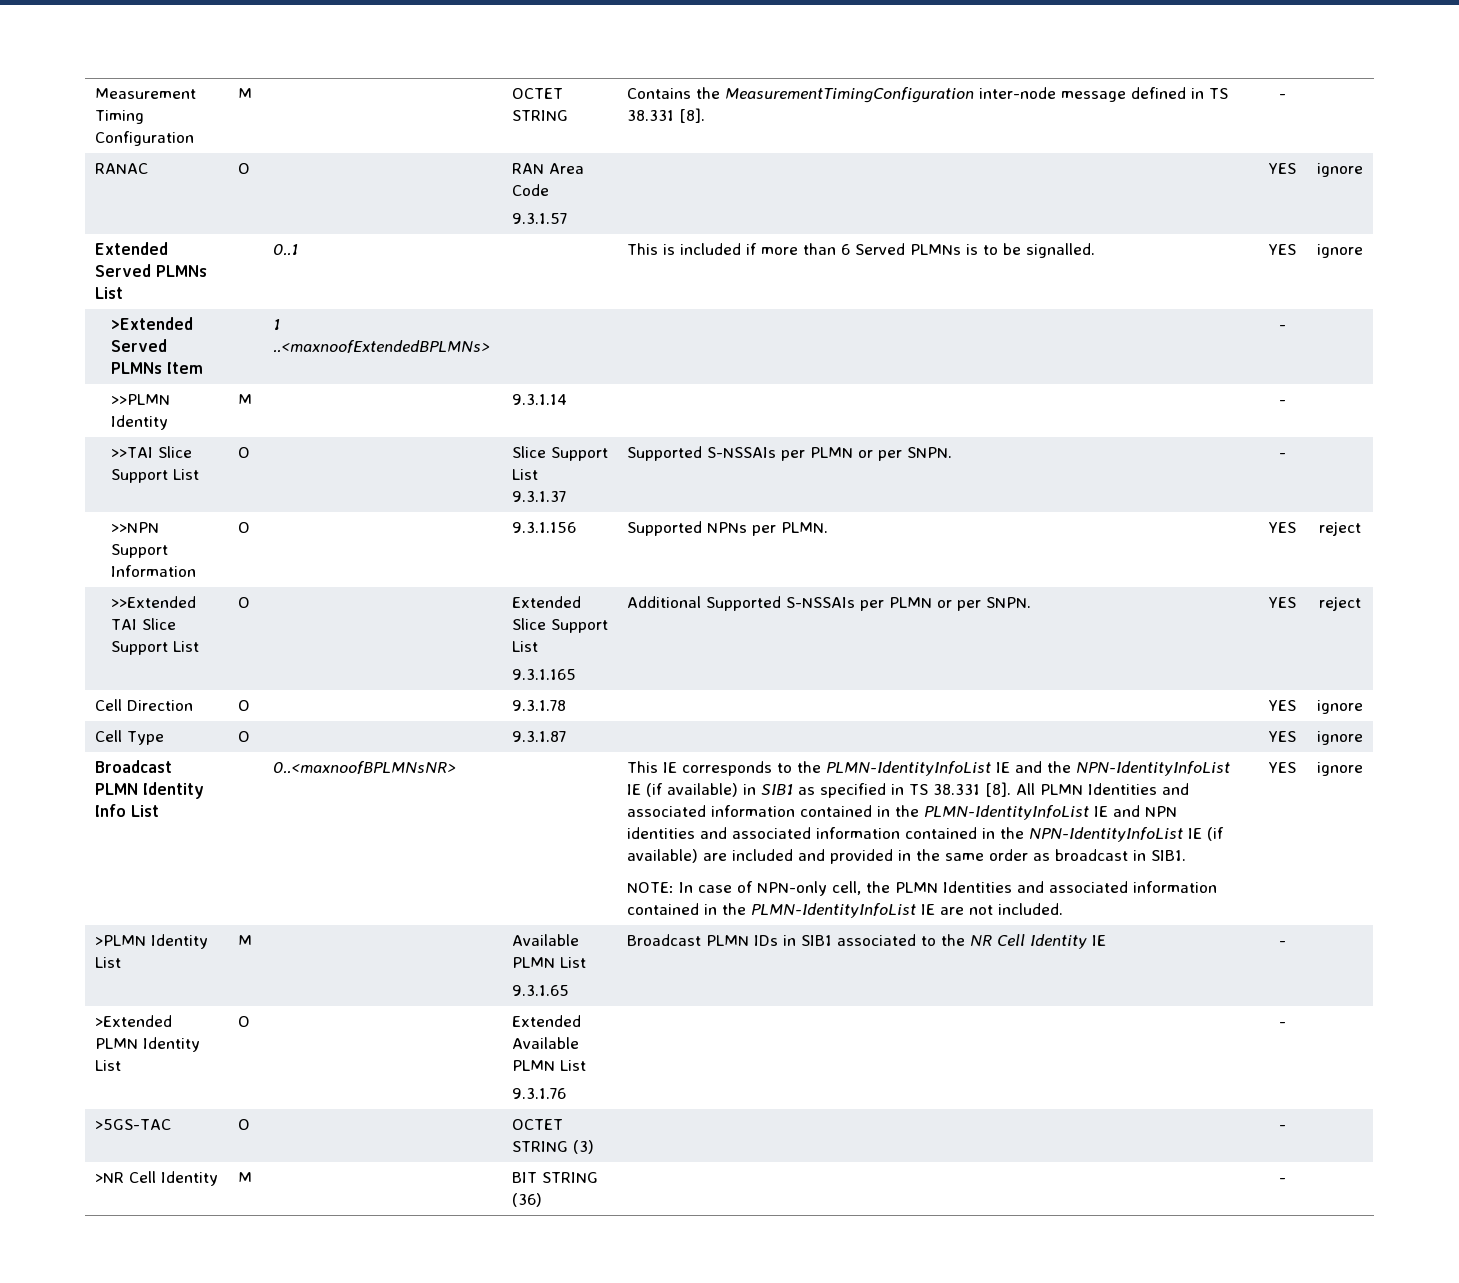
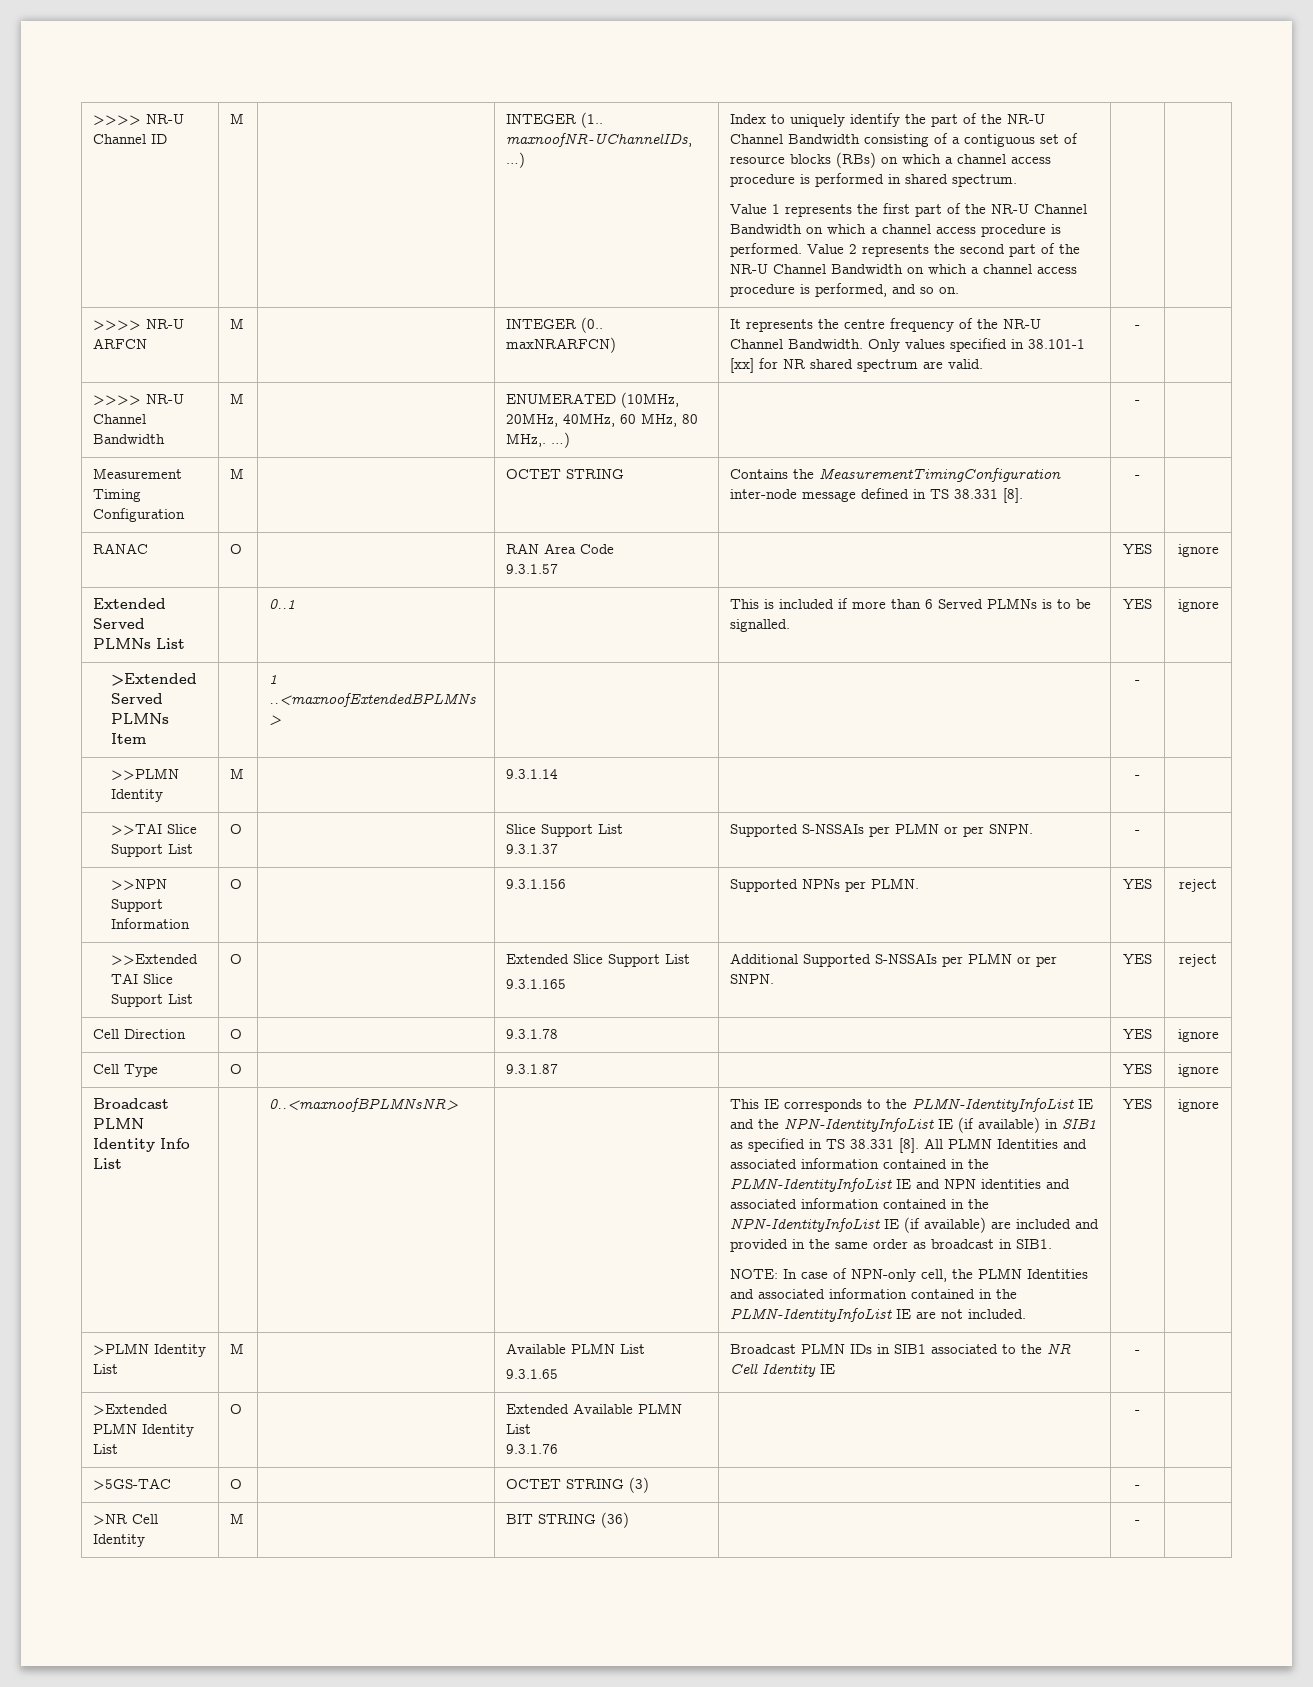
+ >>>> NR-U Channel ID | M | | INTEGER (1.. maxnoofNR-UChannelIDs, …) | Index to uniquely identify the part of the NR-U Channel Bandwidth consisting of a contiguous set of resource blocks (RBs) on which a channel access procedure is performed in shared spectrum.
+ Value 1 represents the first part of the NR-U Channel Bandwidth on which a channel access procedure is performed. Value 2 represents the second part of the NR-U Channel Bandwidth on which a channel access procedure is performed, and so on. | |
+ >>>> NR-U ARFCN | M | | INTEGER (0.. maxNRARFCN) | It represents the centre frequency of the NR-U Channel Bandwidth. Only values specified in 38.101-1 [xx] for NR shared spectrum are valid. | - |
+ >>>> NR-U Channel Bandwidth | M | | ENUMERATED (10MHz, 20MHz, 40MHz, 60 MHz, 80 MHz,. …) | | - |

